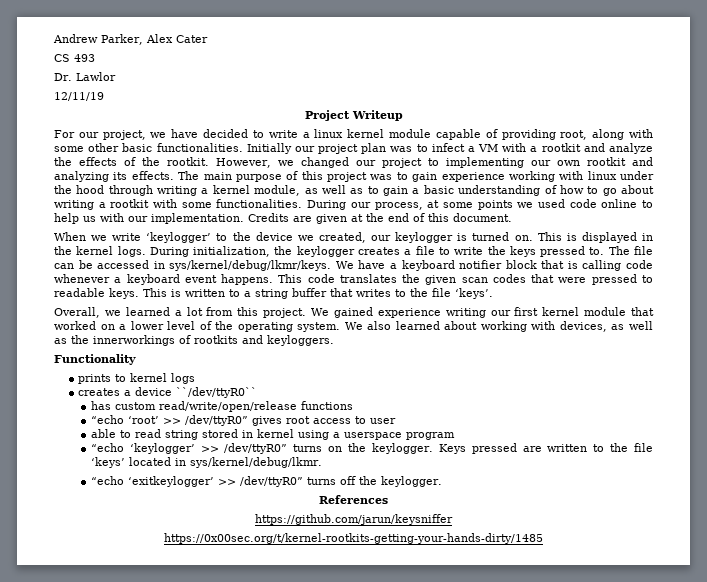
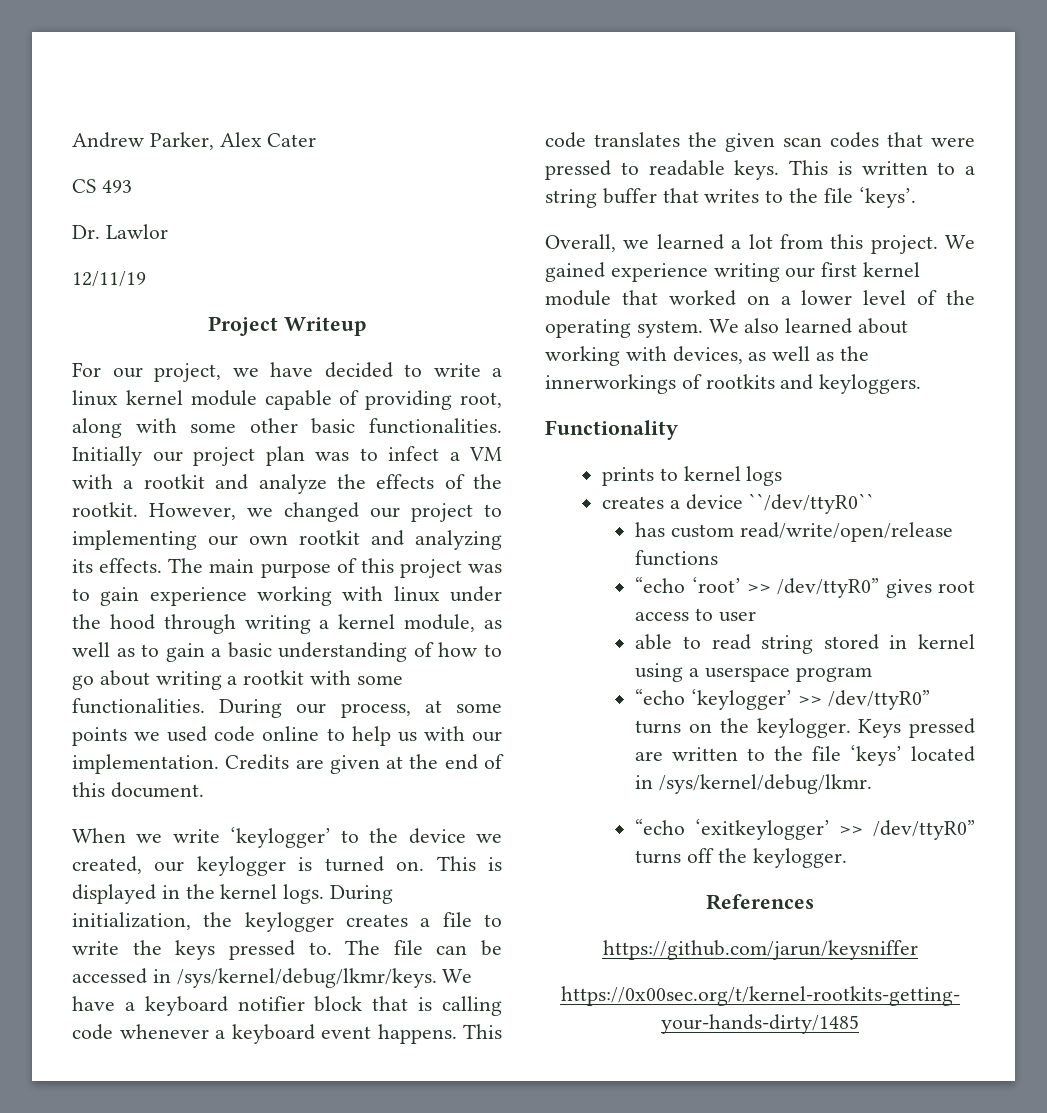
- The file can be accessed in sys/kernel/debug/lkmr/keys.
+ The file can be accessed in /sys/kernel/debug/lkmr/keys.
- Keys pressed are written to the file ‘keys’ located in sys/kernel/debug/lkmr.
+ Keys pressed are written to the file ‘keys’ located in /sys/kernel/debug/lkmr.

